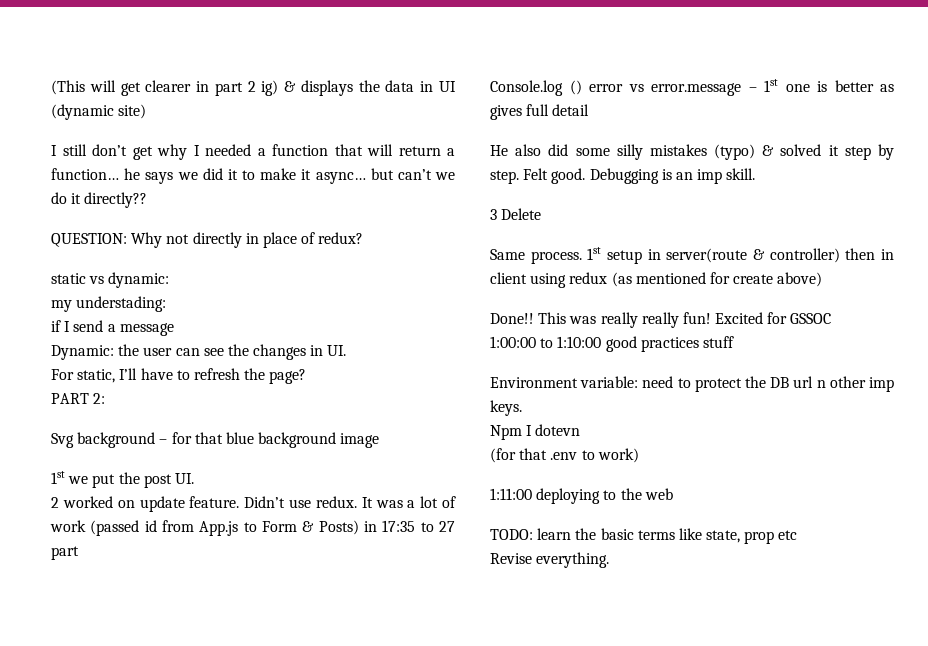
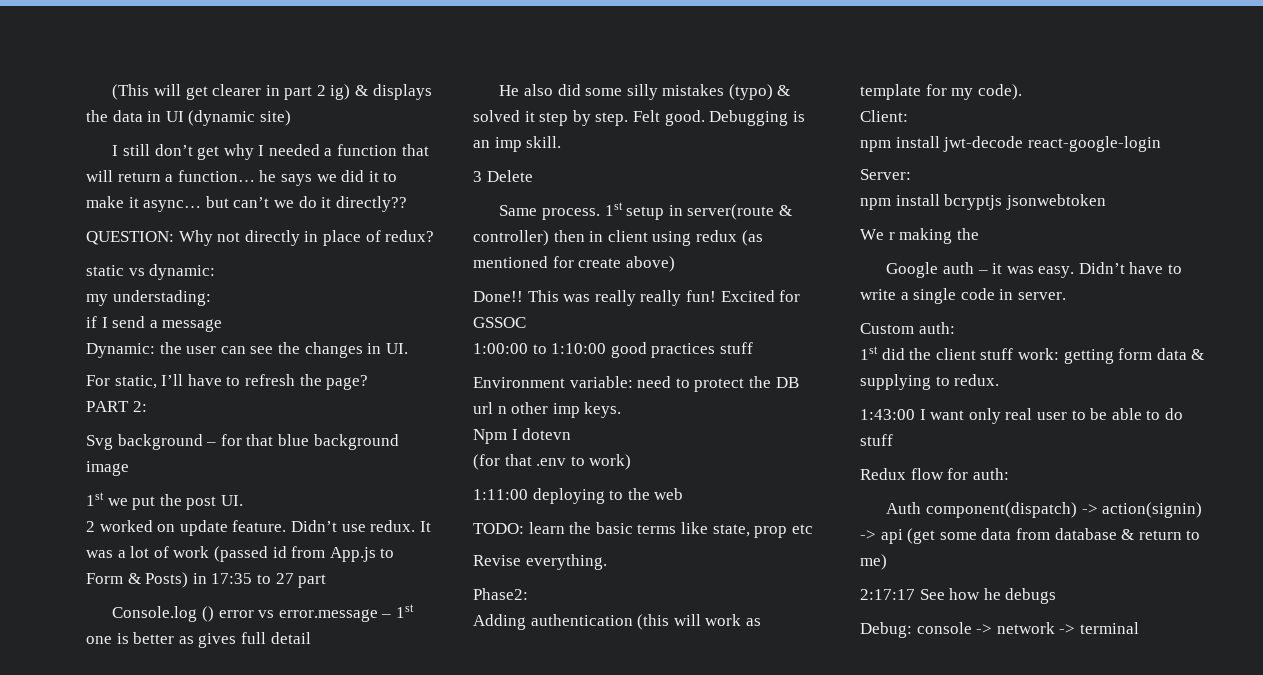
+ Phase2:
+ Adding authentication (this will work as template for my code).
+ Client:
+ npm install jwt-decode react-google-login
+ Server:
+ npm install bcryptjs jsonwebtoken
+ We r making the
+ Google auth – it was easy. Didn’t have to write a single code in server.
+ Custom auth:
+ 1st did the client stuff work: getting form data & supplying to redux.
+ 1:43:00 I want only real user to be able to do stuff
+ Redux flow for auth:
+ Auth component(dispatch) -> action(signin) -> api (get some data from database & return to me)
+ 2:17:17 See how he debugs
+ Debug: console -> network -> terminal

